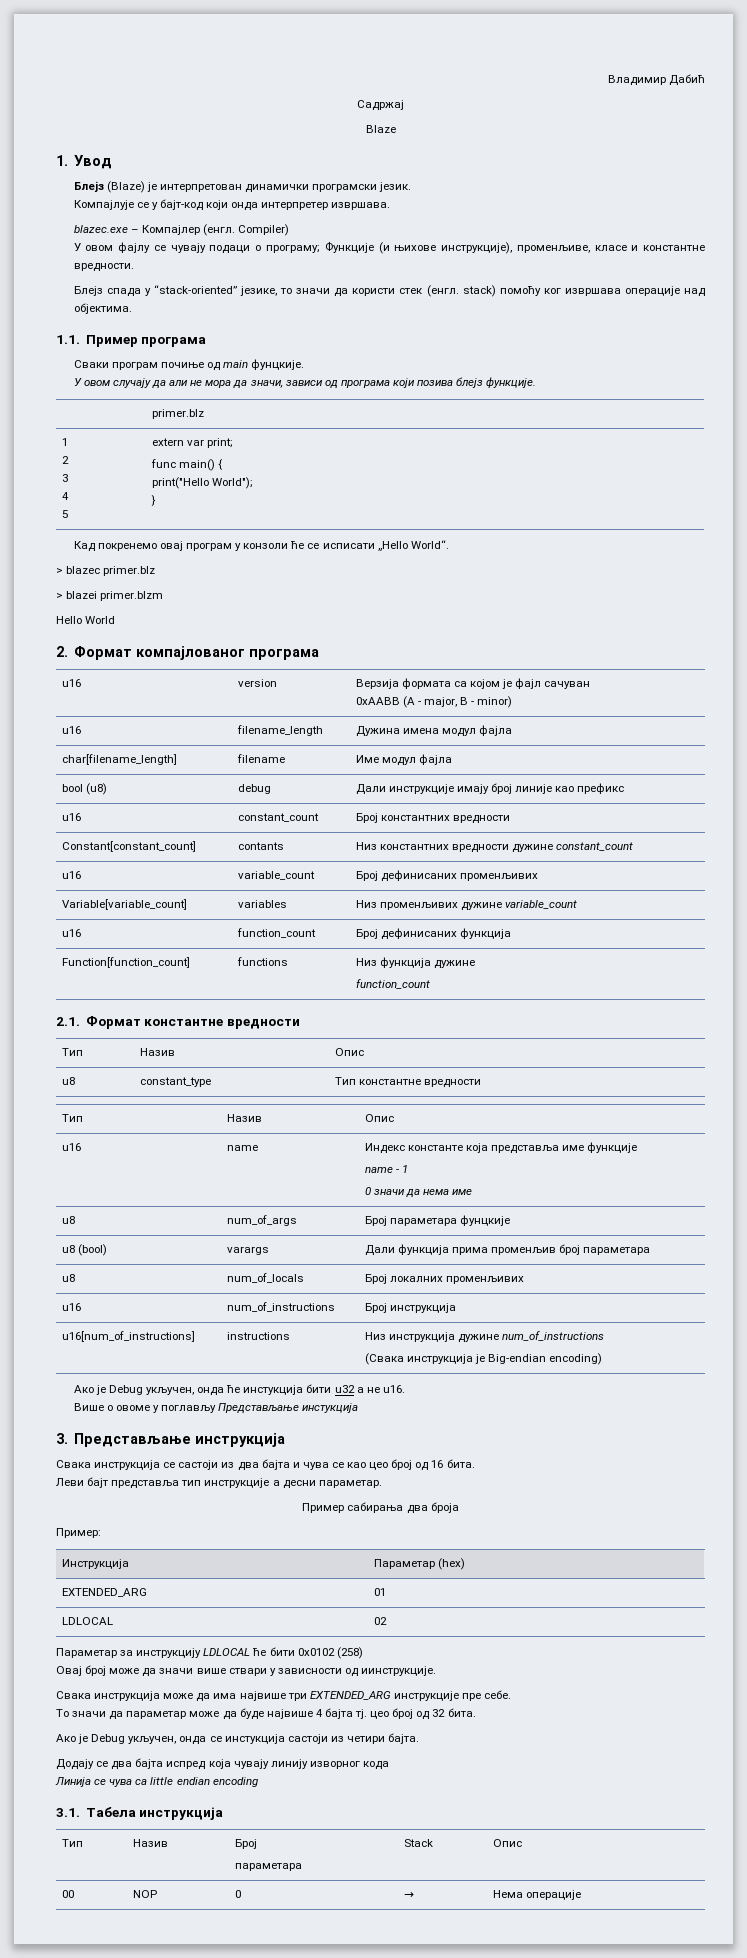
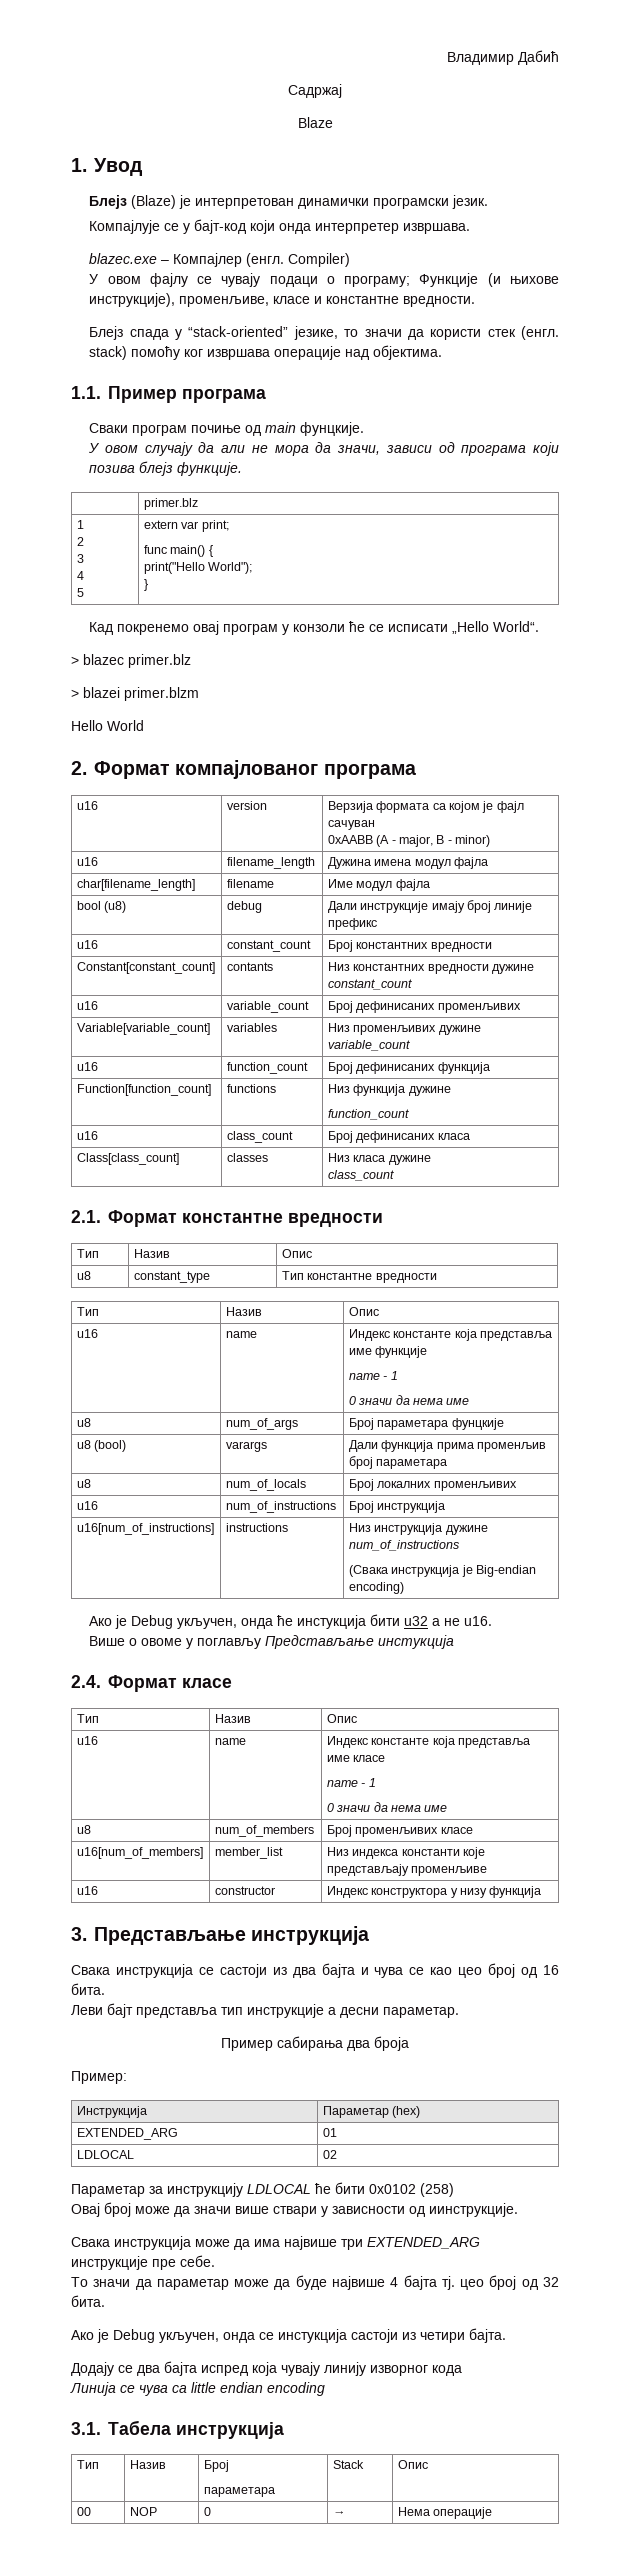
- bool (u8) | debug | Дали инструкције имају број линије као префикс
+ bool (u8) | debug | Дали инструкције имају број линије префикс
+ u16 | class_count | Број дефинисаних класа
+ Class[class_count] | classes | Низ класа дужине
+ class_count
+ 2.4. Формат класе
+ Тип | Назив | Опис
+ u16 | name | Индекс константе која представља име класе
+ name - 1
+ 0 значи да нема име
+ u8 | num_of_members | Број променљивих класе
+ u16[num_of_members] | member_list | Низ индекса константи које представљају променљиве
+ u16 | constructor | Индекс конструктора у низу функција

